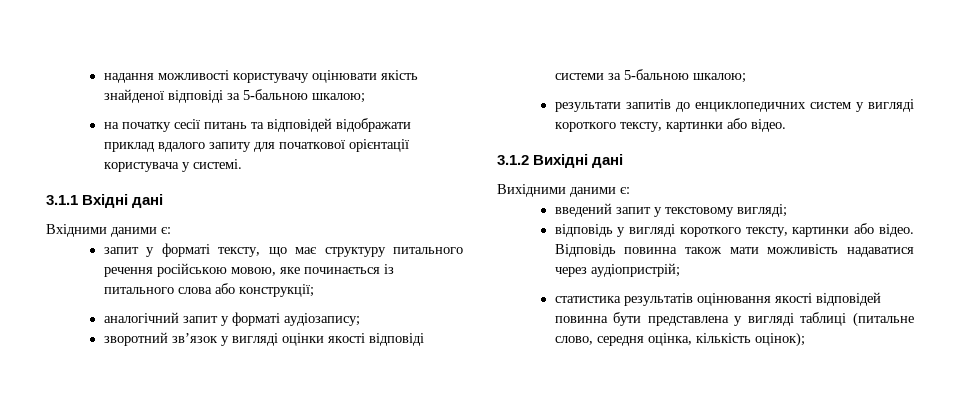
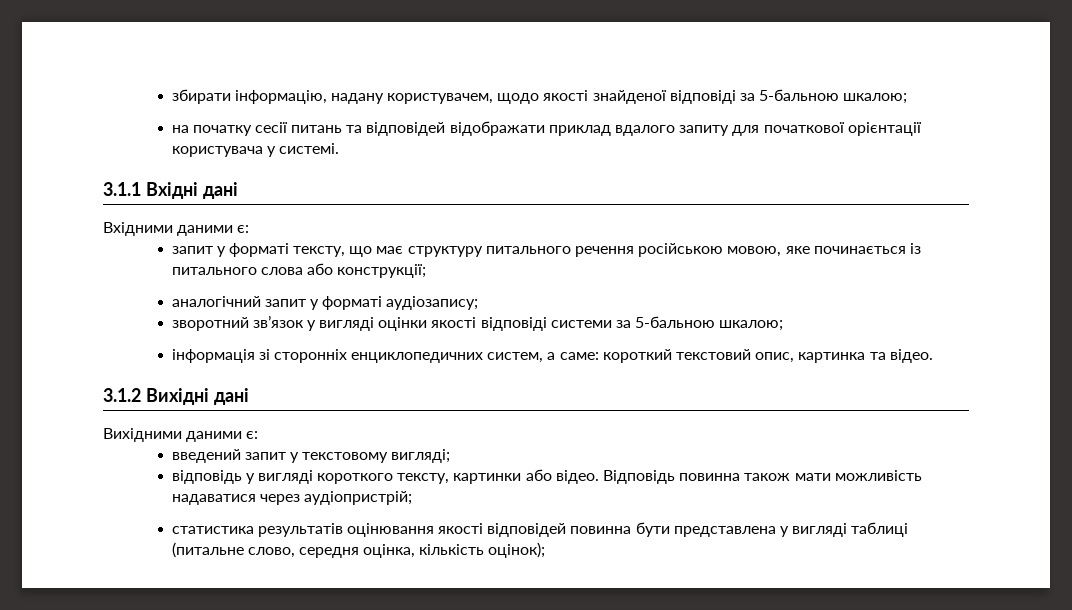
- надання можливості користувачу оцінювати якість знайденої відповіді за 5-бальною шкалою;
+ збирати інформацію, надану користувачем, щодо якості знайденої відповіді за 5-бальною шкалою;
- результати запитів до енциклопедичних систем у вигляді короткого тексту, картинки або відео.
+ інформація зі сторонніх енциклопедичних систем, а саме: короткий текстовий опис, картинка та відео.

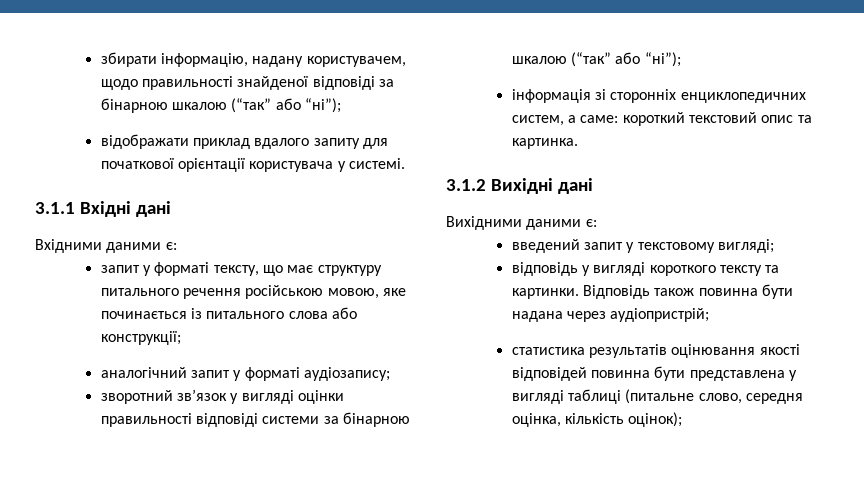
- збирати інформацію, надану користувачем, щодо якості знайденої відповіді за 5-бальною шкалою;
- на початку сесії питань та відповідей відображати приклад вдалого запиту для початкової орієнтації користувача у системі.
+ збирати інформацію, надану користувачем, щодо правильності знайденої відповіді за бінарною шкалою (“так” або “ні”);
+ відображати приклад вдалого запиту для початкової орієнтації користувача у системі.
- зворотний зв’язок у вигляді оцінки якості відповіді системи за 5-бальною шкалою;
+ зворотний зв’язок у вигляді оцінки правильності відповіді системи за бінарною шкалою (“так” або “ні”);
- інформація зі сторонніх енциклопедичних систем, а саме: короткий текстовий опис, картинка та відео.
+ інформація зі сторонніх енциклопедичних систем, а саме: короткий текстовий опис та картинка.
- відповідь у вигляді короткого тексту, картинки або відео. Відповідь повинна також мати можливість надаватися через аудіопристрій;
+ відповідь у вигляді короткого тексту та картинки. Відповідь також повинна бути надана через аудіопристрій;

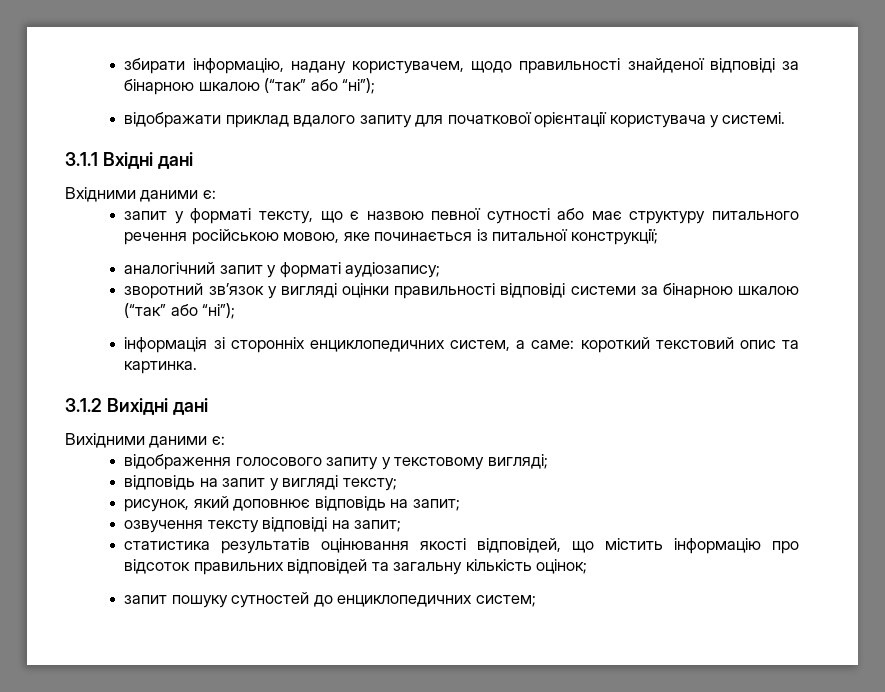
- запит у форматі тексту, що має структуру питального речення російською мовою, яке починається із питального слова або конструкції;
+ запит у форматі тексту, що є назвою певної сутності або має структуру питального речення російською мовою, яке починається із питальної конструкції;
- введений запит у текстовому вигляді;
+ відображення голосового запиту у текстовому вигляді;
- відповідь у вигляді короткого тексту та картинки. Відповідь також повинна бути надана через аудіопристрій;
- статистика результатів оцінювання якості відповідей повинна бути представлена у вигляді таблиці (питальне слово, середня оцінка, кількість оцінок);
+ відповідь на запит у вигляді тексту;
+ рисунок, який доповнює відповідь на запит;
+ озвучення тексту відповіді на запит;
+ статистика результатів оцінювання якості відповідей, що містить інформацію про відсоток правильних відповідей та загальну кількість оцінок;
+ запит пошуку сутностей до енциклопедичних систем;

